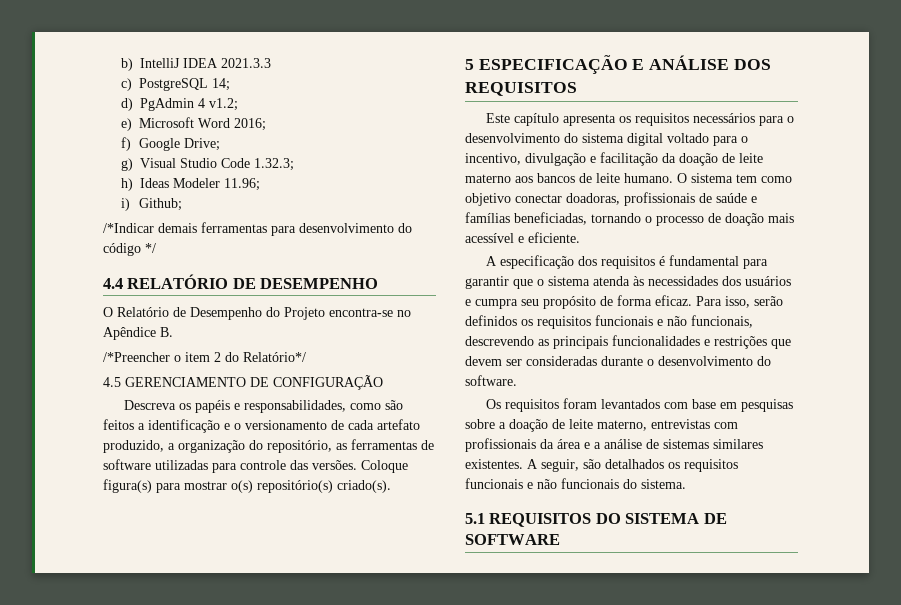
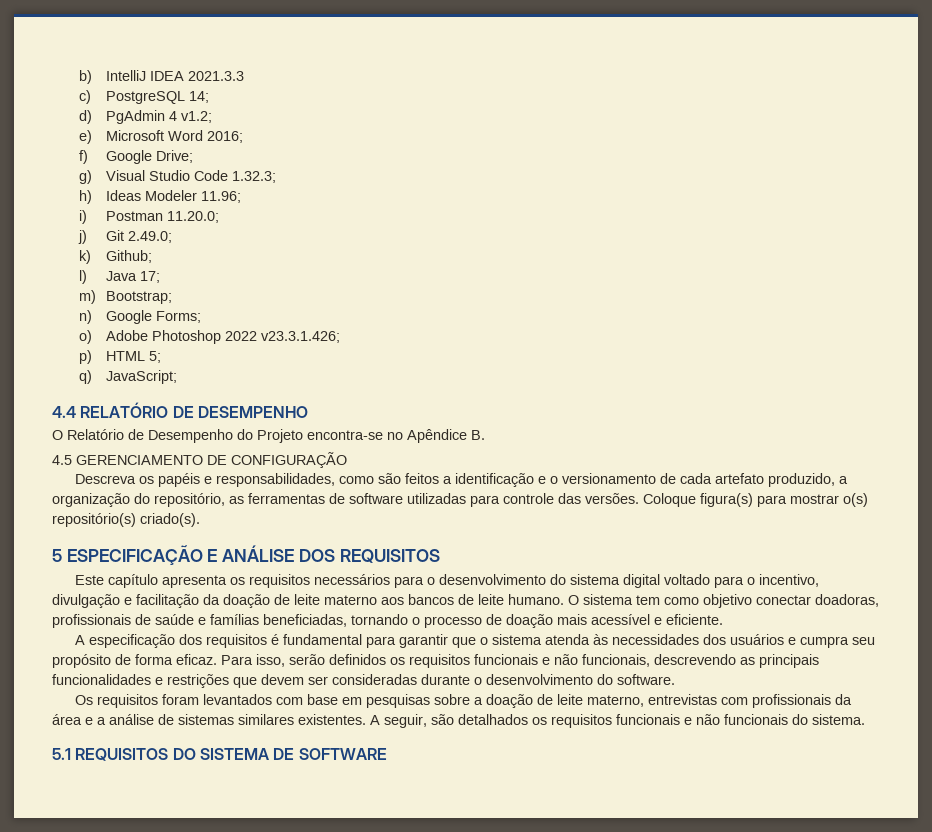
- i) Github;
- /*Indicar demais ferramentas para desenvolvimento do código */
+ i) Postman 11.20.0;
+ j) Git 2.49.0;
+ k) Github;
+ l) Java 17;
+ m) Bootstrap;
+ n) Google Forms;
+ o) Adobe Photoshop 2022 v23.3.1.426;
+ p) HTML 5;
+ q) JavaScript;
- /*Preencher o item 2 do Relatório*/

